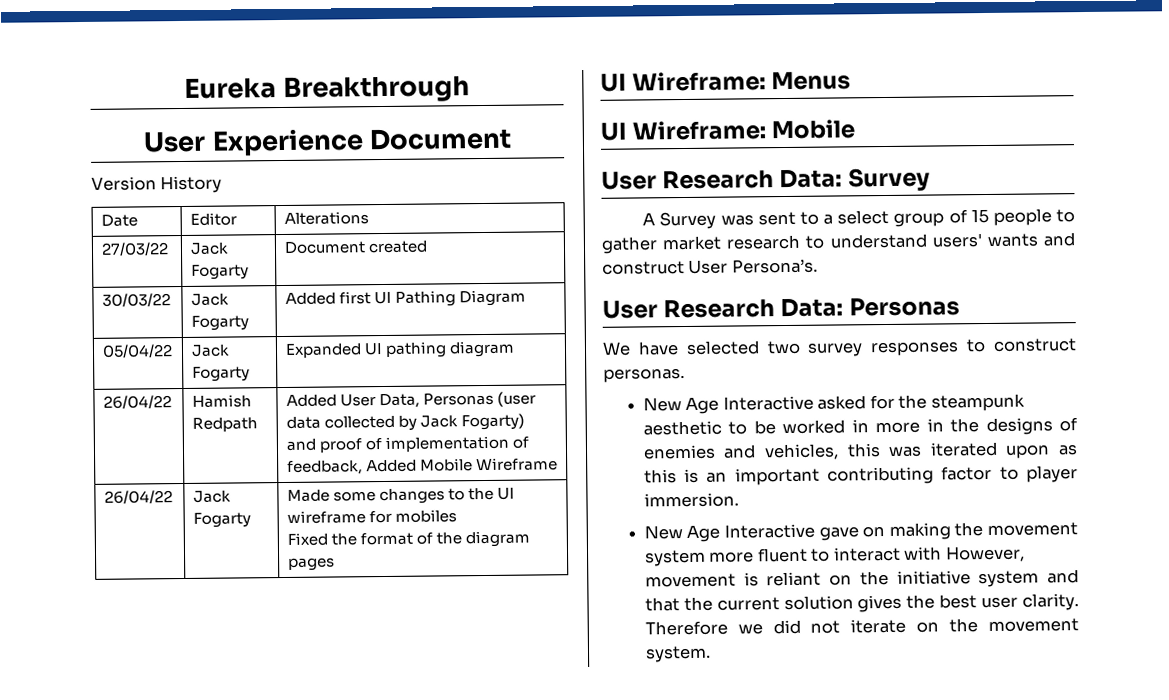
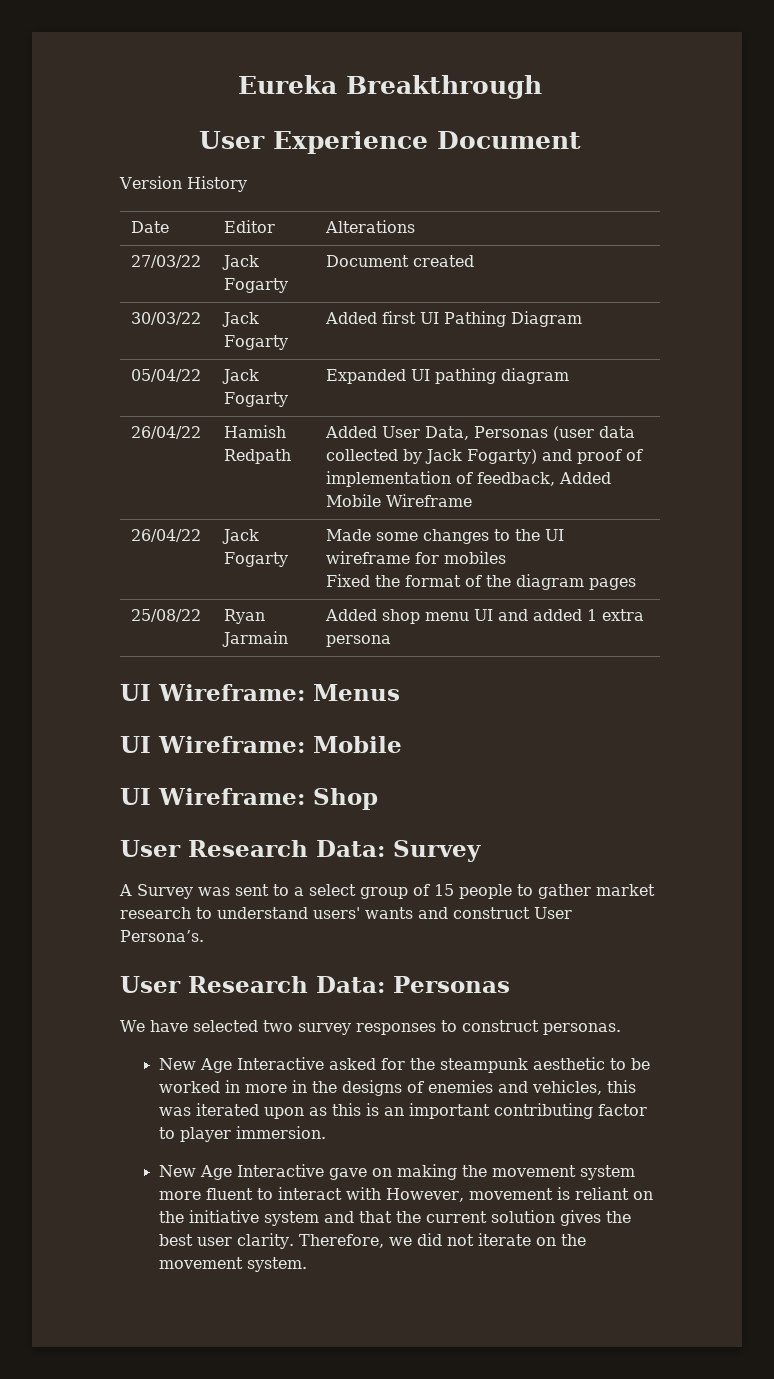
+ 25/08/22 | Ryan Jarmain | Added shop menu UI and added 1 extra persona
+ UI Wireframe: Shop
- Therefore we did not iterate on the movement system.
+ Therefore, we did not iterate on the movement system.

